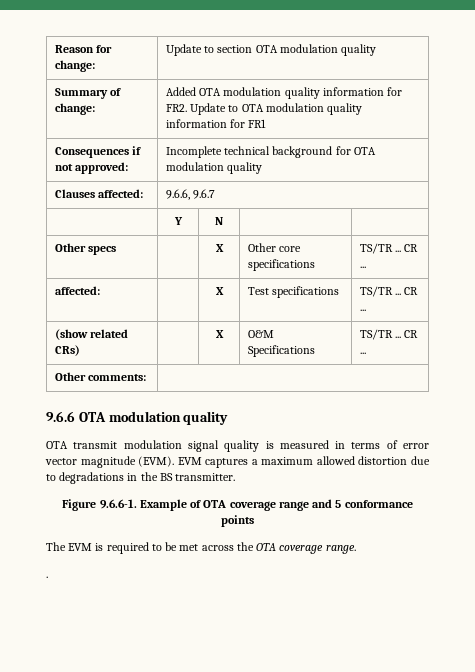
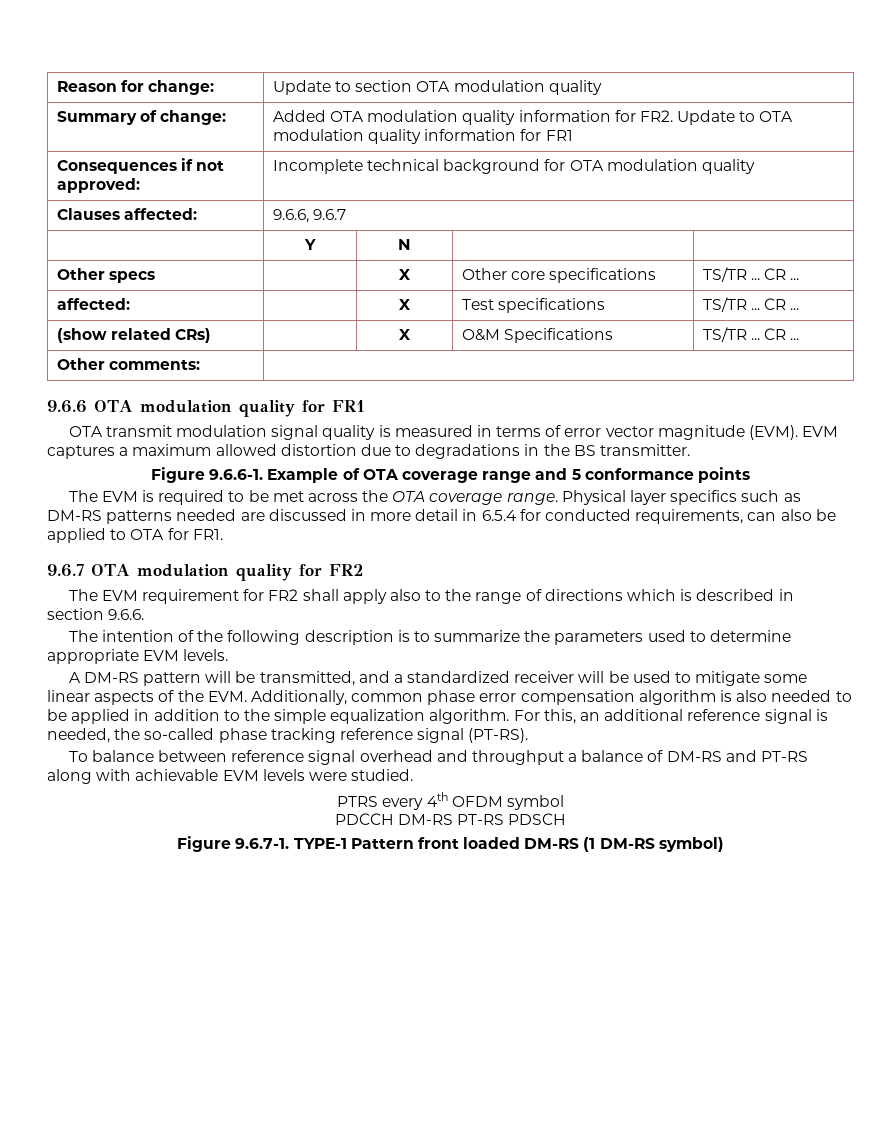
- 9.6.6 OTA modulation quality
+ 9.6.6 OTA modulation quality for FR1
- The EVM is required to be met across the OTA coverage range.
- .
+ The EVM is required to be met across the OTA coverage range. Physical layer specifics such as DM-RS patterns needed are discussed in more detail in 6.5.4 for conducted requirements, can also be applied to OTA for FR1.
+ 9.6.7 OTA modulation quality for FR2
+ The EVM requirement for FR2 shall apply also to the range of directions which is described in section 9.6.6.
+ The intention of the following description is to summarize the parameters used to determine appropriate EVM levels.
+ A DM-RS pattern will be transmitted, and a standardized receiver will be used to mitigate some linear aspects of the EVM. Additionally, common phase error compensation algorithm is also needed to be applied in addition to the simple equalization algorithm. For this, an additional reference signal is needed, the so-called phase tracking reference signal (PT-RS).
+ To balance between reference signal overhead and throughput a balance of DM-RS and PT-RS along with achievable EVM levels were studied.
+ PTRS every 4th OFDM symbol
+ PDCCH DM-RS PT-RS PDSCH
+ Figure 9.6.7-1. TYPE-1 Pattern front loaded DM-RS (1 DM-RS symbol)

